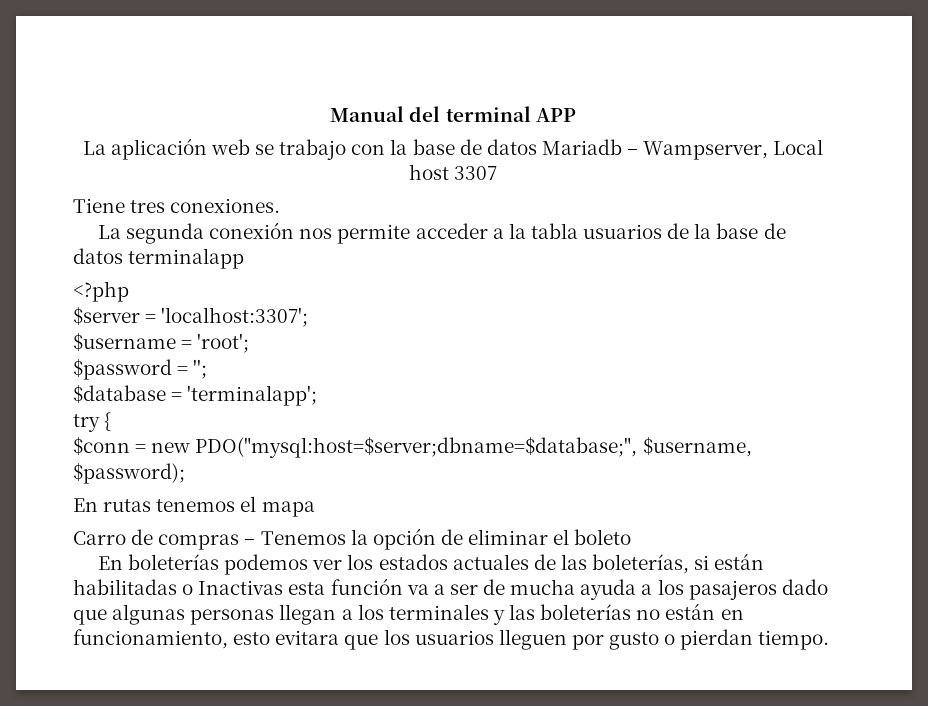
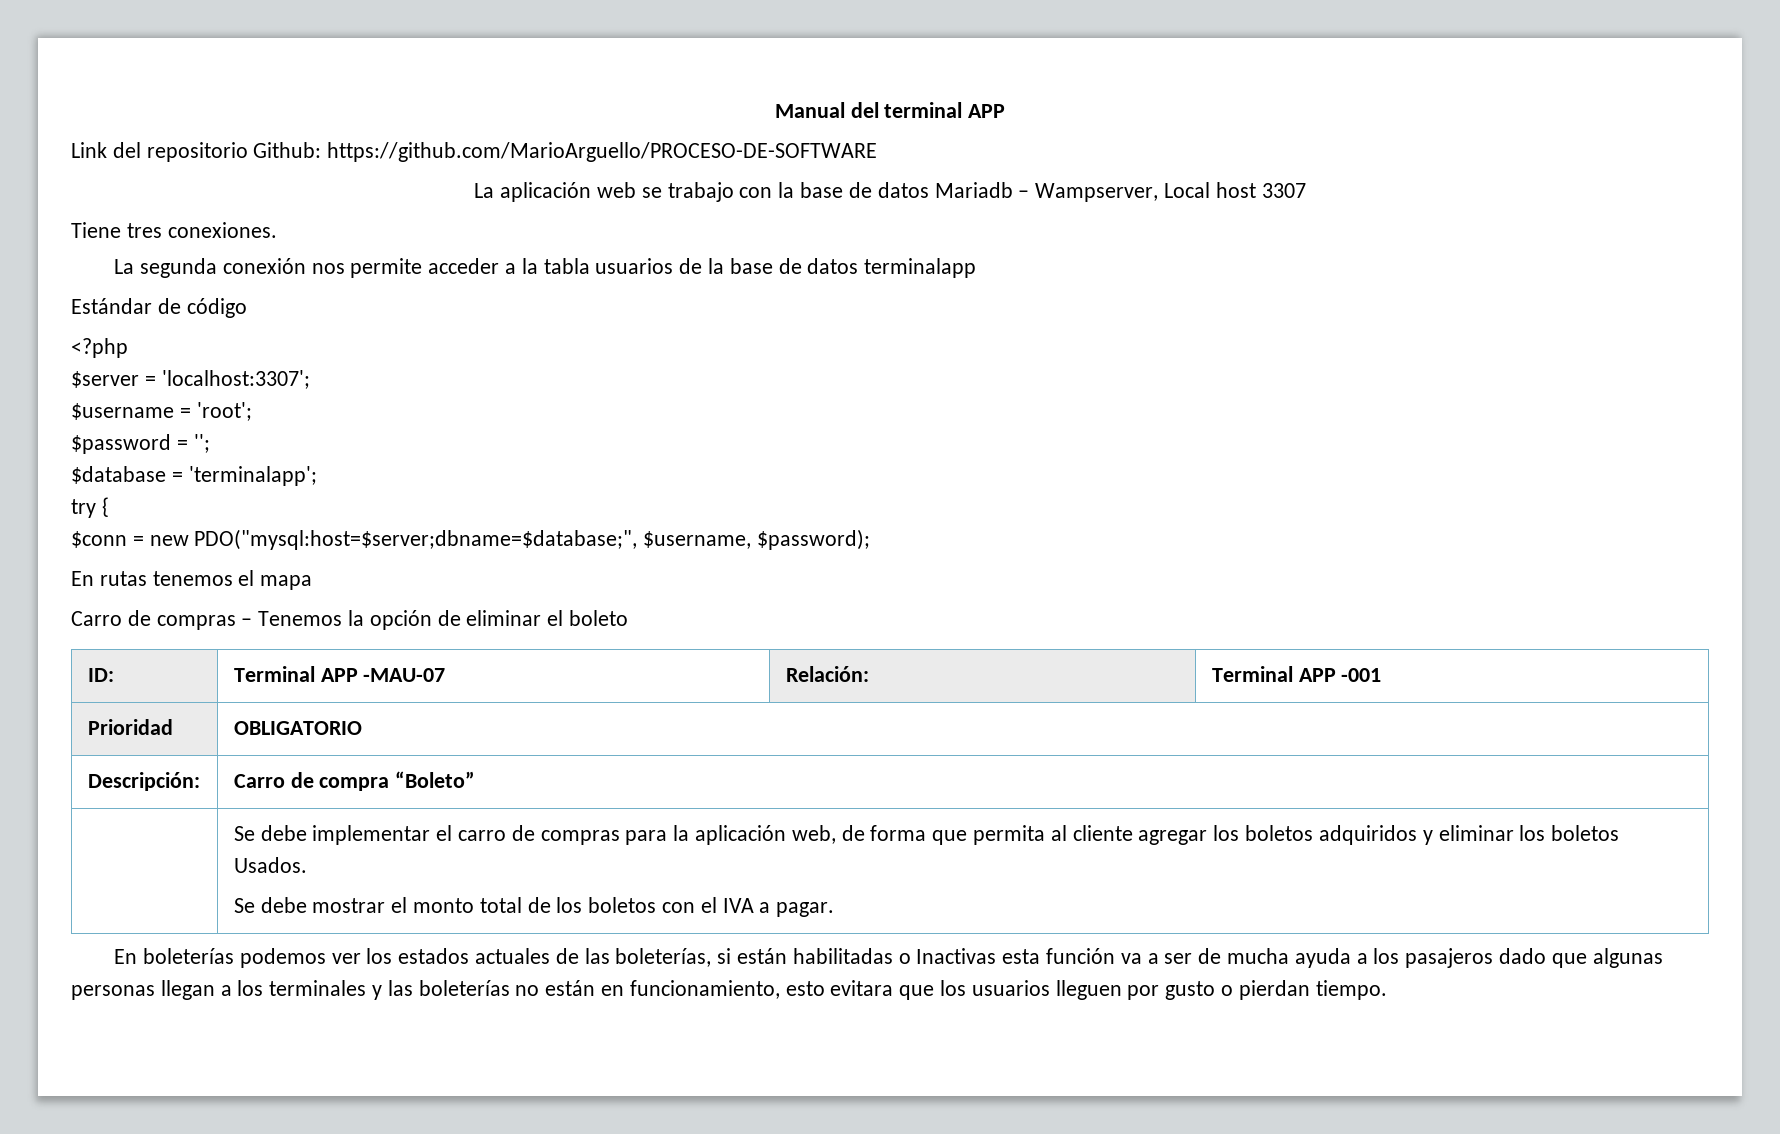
+ Link del repositorio Github: https://github.com/MarioArguello/PROCESO-DE-SOFTWARE
+ Estándar de código
+ ID: | Terminal APP -MAU-07 | Relación: | Terminal APP -001
+ Prioridad | OBLIGATORIO
+ Descripción: | Carro de compra “Boleto”
+ | Se debe implementar el carro de compras para la aplicación web, de forma que permita al cliente agregar los boletos adquiridos y eliminar los boletos Usados.
+ Se debe mostrar el monto total de los boletos con el IVA a pagar.

